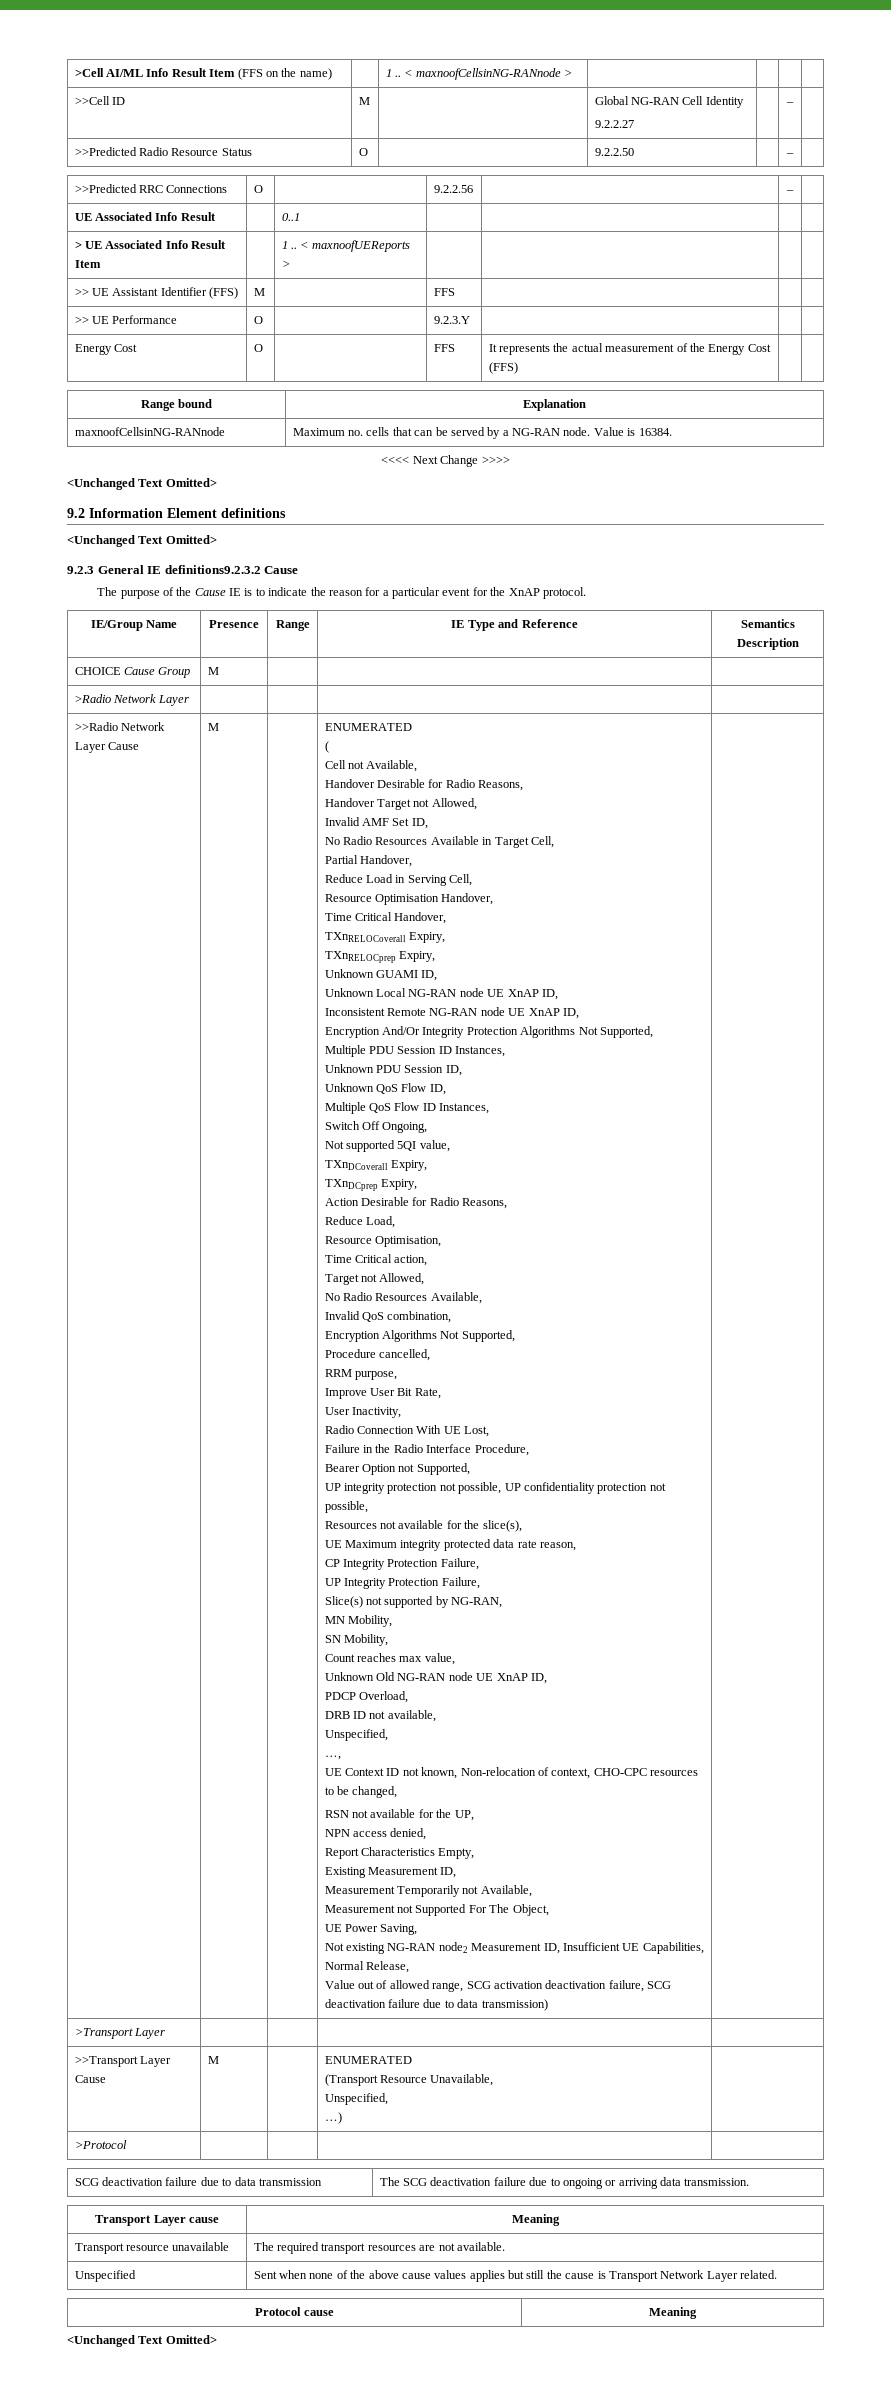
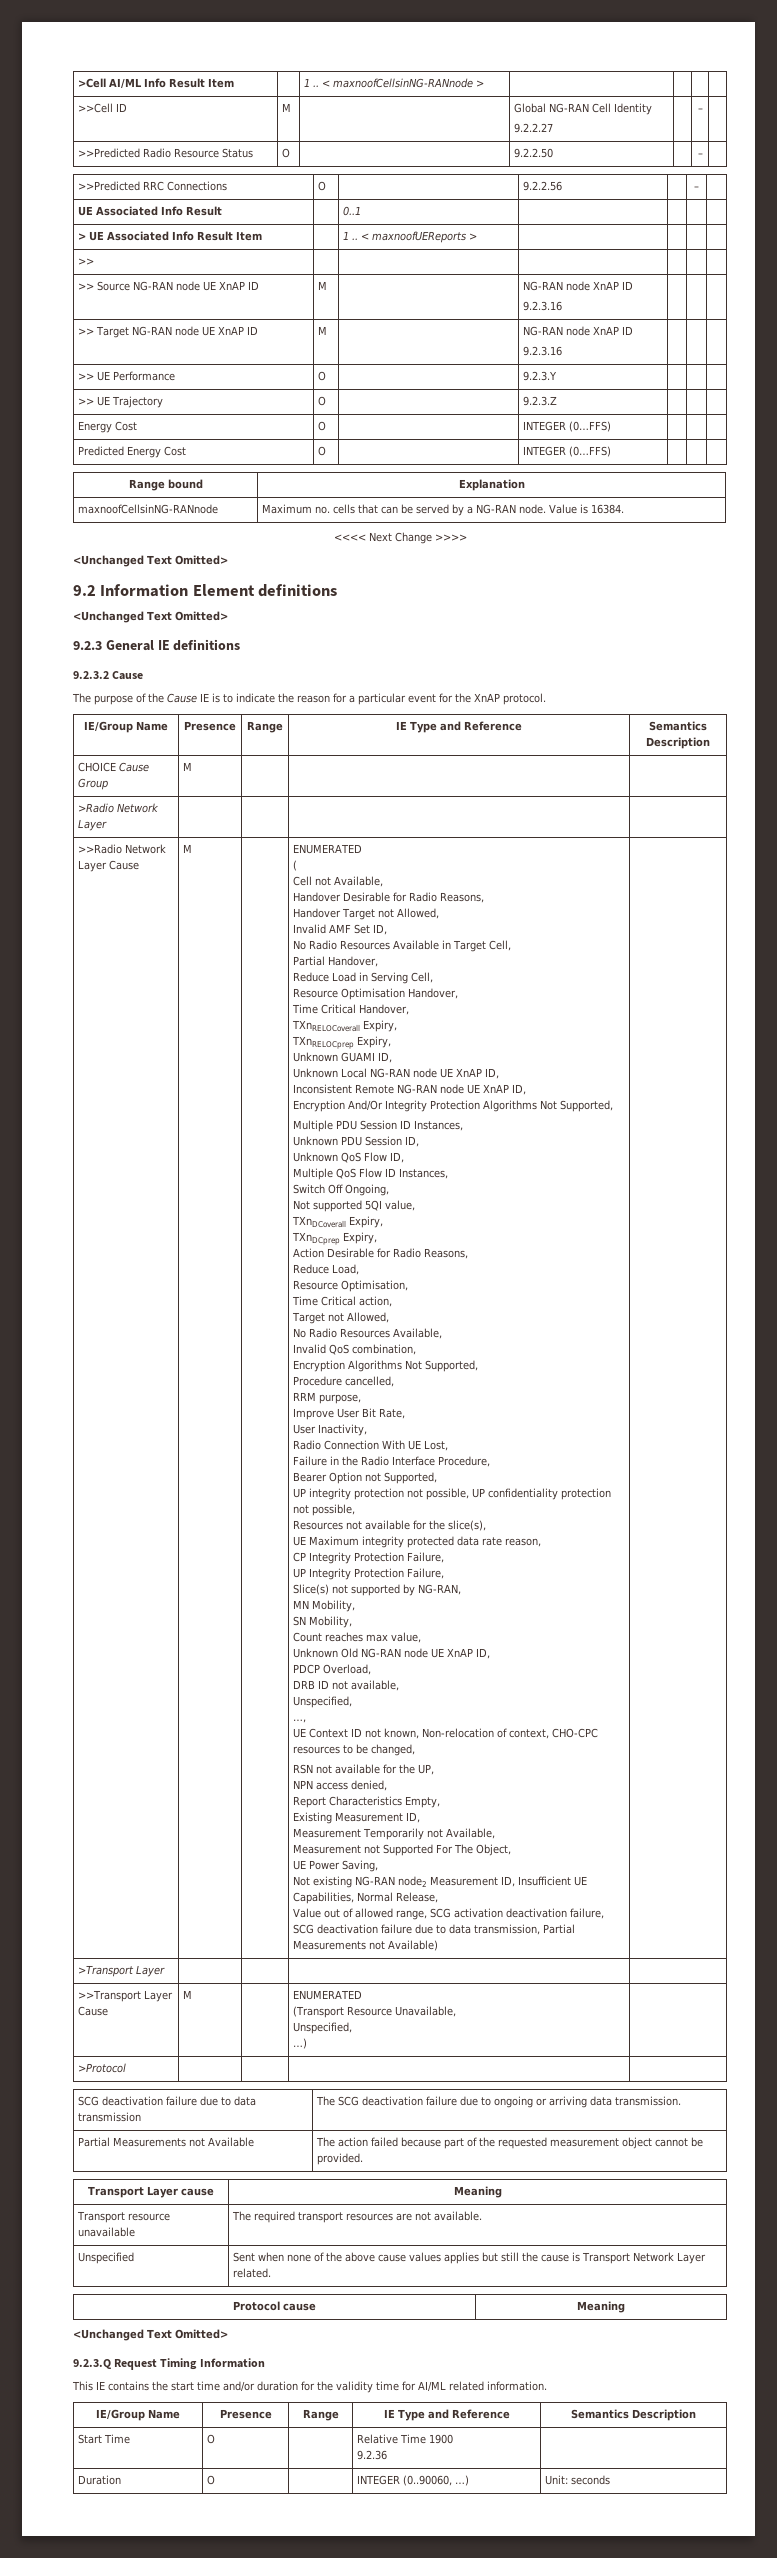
- >Cell AI/ML Info Result Item (FFS on the name) | | 1 .. < maxnoofCellsinNG-RANnode > | | | |
+ >Cell AI/ML Info Result Item | | 1 .. < maxnoofCellsinNG-RANnode > | | | |
- >> UE Assistant Identifier (FFS) | M | | FFS | | |
+ >> | | | | | |
+ >> Source NG-RAN node UE XnAP ID | M | | NG-RAN node XnAP ID
+ 9.2.3.16 | | |
+ >> Target NG-RAN node UE XnAP ID | M | | NG-RAN node XnAP ID
+ 9.2.3.16 | | |
- Energy Cost | O | | FFS | It represents the actual measurement of the Energy Cost (FFS) | |
+ >> UE Trajectory | O | | 9.2.3.Z | | |
+ Energy Cost | O | | INTEGER (0…FFS) | | |
+ Predicted Energy Cost | O | | INTEGER (0…FFS) | | |
- 9.2.3 General IE definitions9.2.3.2 Cause
+ 9.2.3 General IE definitions
+ 9.2.3.2 Cause
- Value out of allowed range, SCG activation deactivation failure, SCG deactivation failure due to data transmission)
+ Value out of allowed range, SCG activation deactivation failure, SCG deactivation failure due to data transmission, Partial Measurements not Available)
+ Partial Measurements not Available | The action failed because part of the requested measurement object cannot be provided.
+ 9.2.3.Q Request Timing Information
+ This IE contains the start time and/or duration for the validity time for AI/ML related information.
+ IE/Group Name | Presence | Range | IE Type and Reference | Semantics Description
+ Start Time | O | | Relative Time 1900
+ 9.2.36 |
+ Duration | O | | INTEGER (0..90060, …) | Unit: seconds

